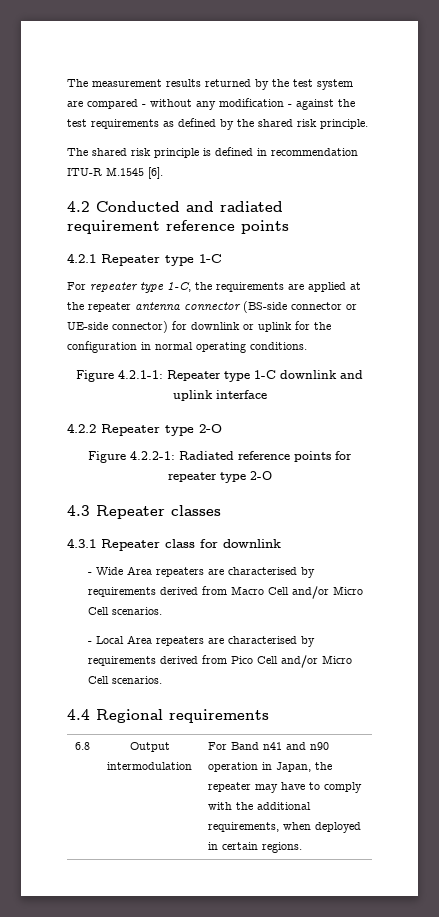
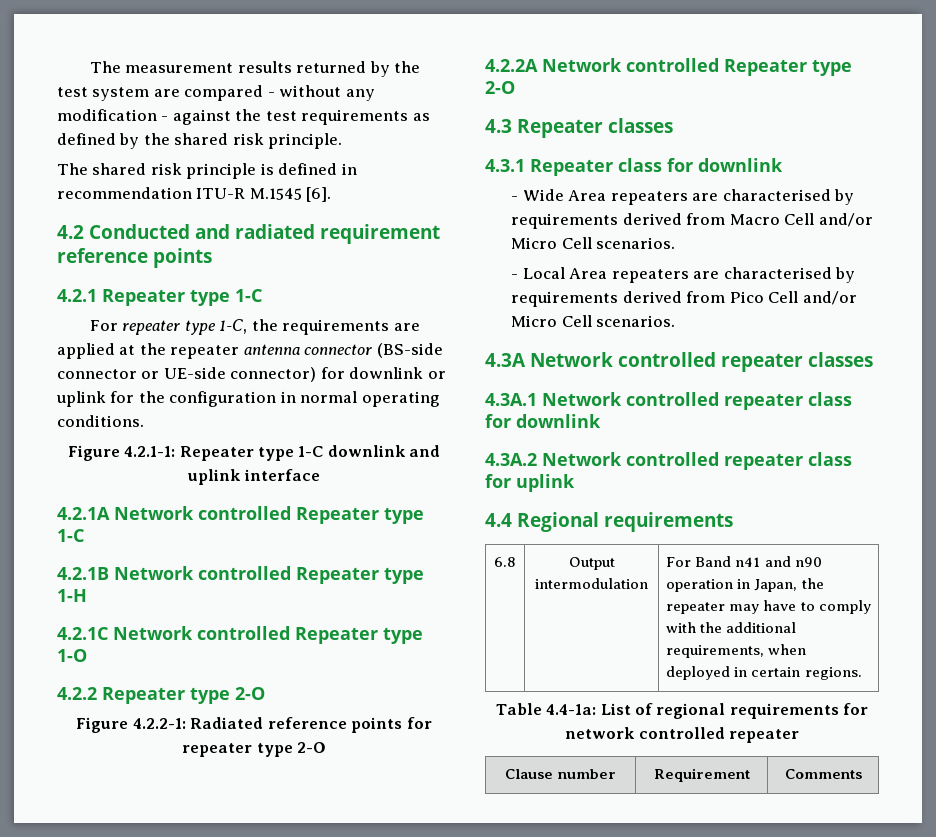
+ 4.2.1A Network controlled Repeater type 1-C
+ 4.2.1B Network controlled Repeater type 1-H
+ 4.2.1C Network controlled Repeater type 1-O
+ 4.2.2A Network controlled Repeater type 2-O
+ 4.3A Network controlled repeater classes
+ 4.3A.1 Network controlled repeater class for downlink
+ 4.3A.2 Network controlled repeater class for uplink
+ Table 4.4-1a: List of regional requirements for network controlled repeater
+ Clause number | Requirement | Comments

